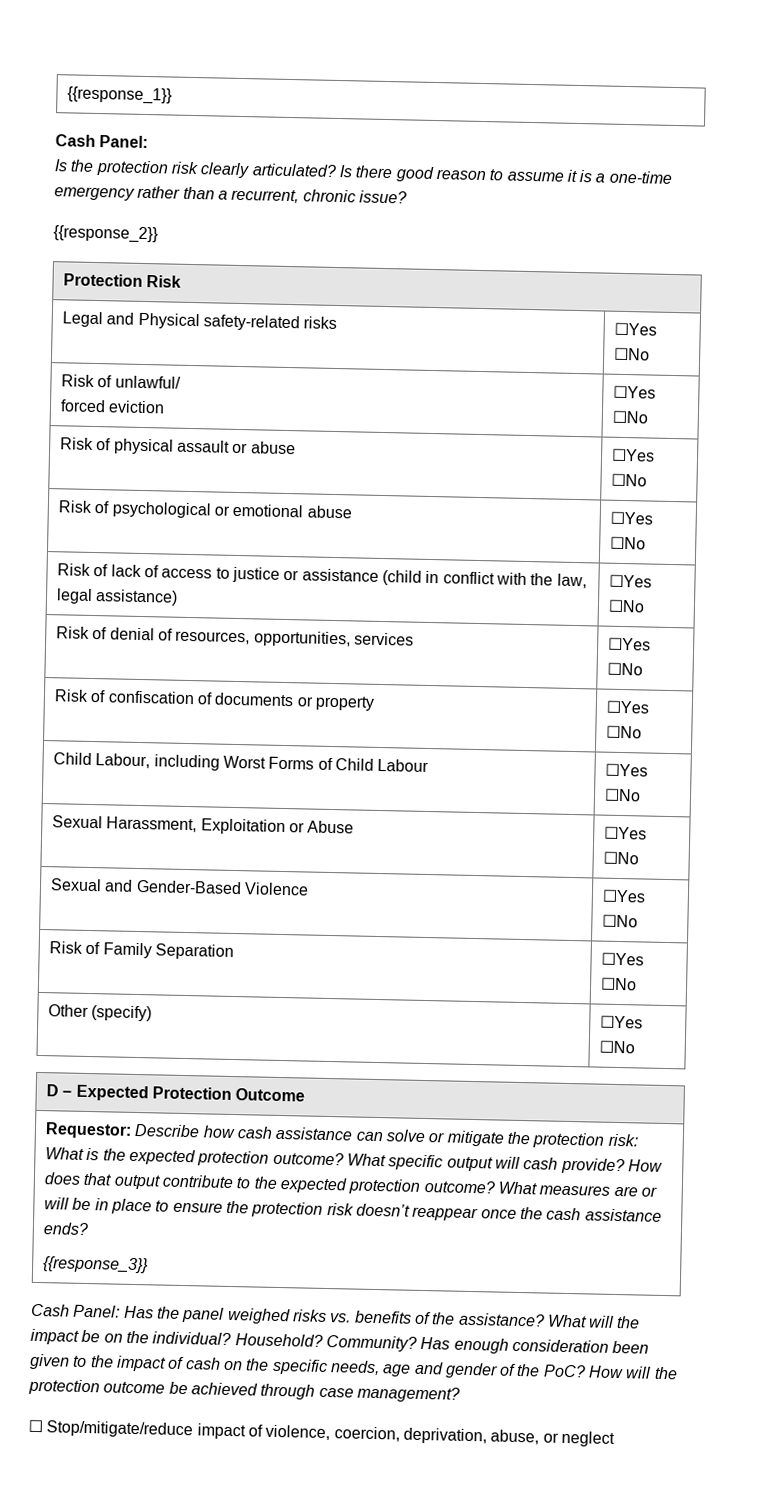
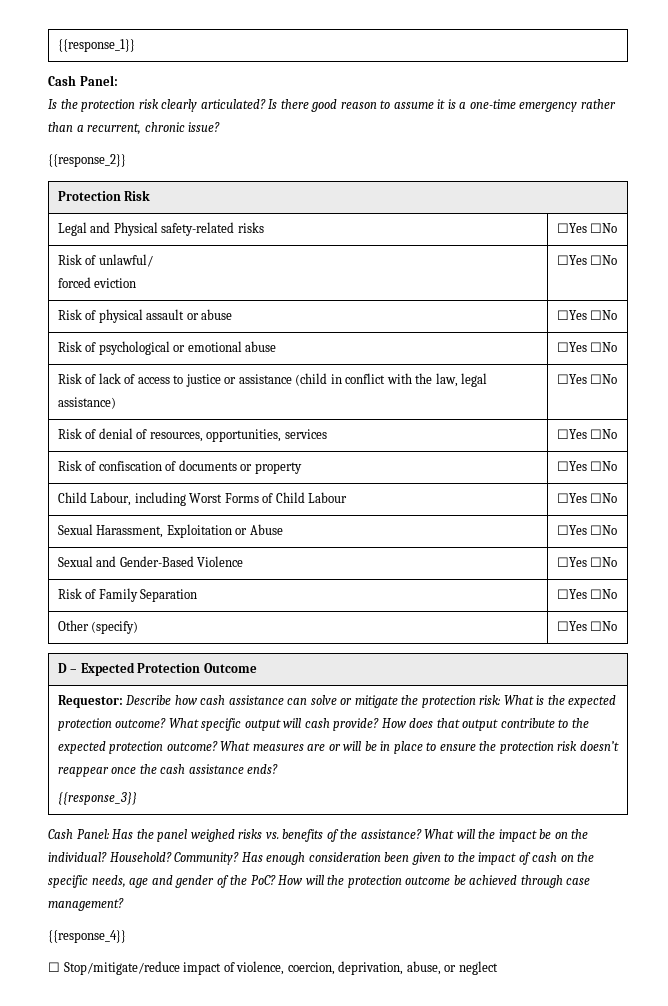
+ {{response_4}}

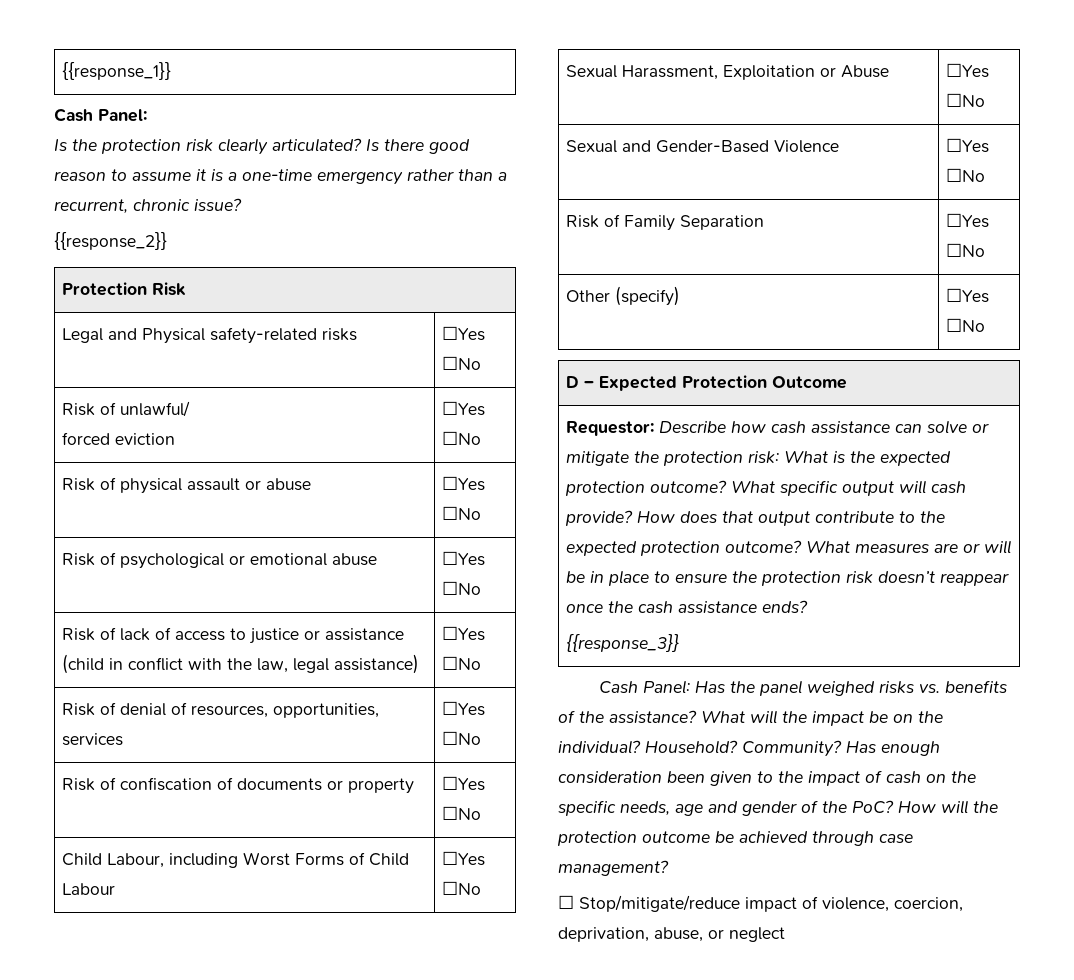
- {{response_4}}

